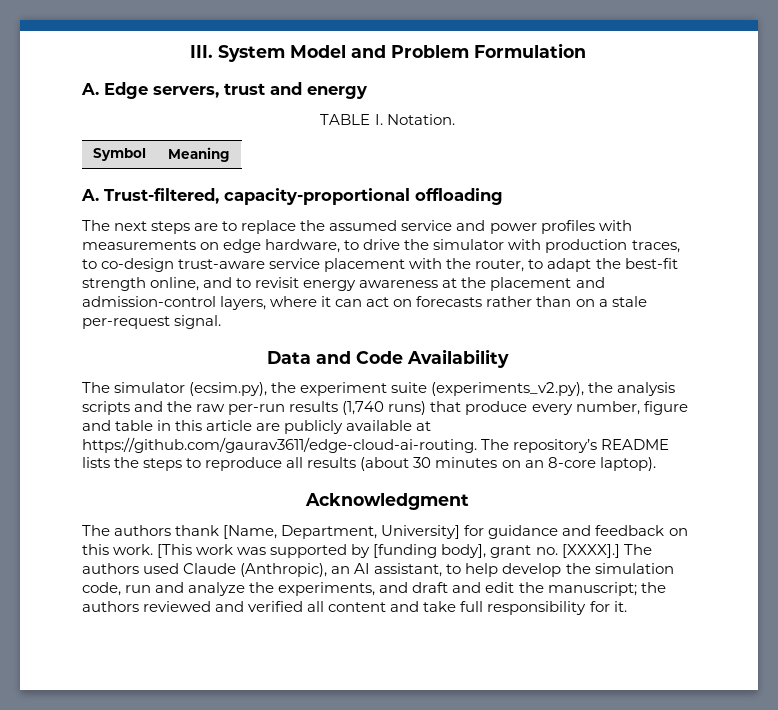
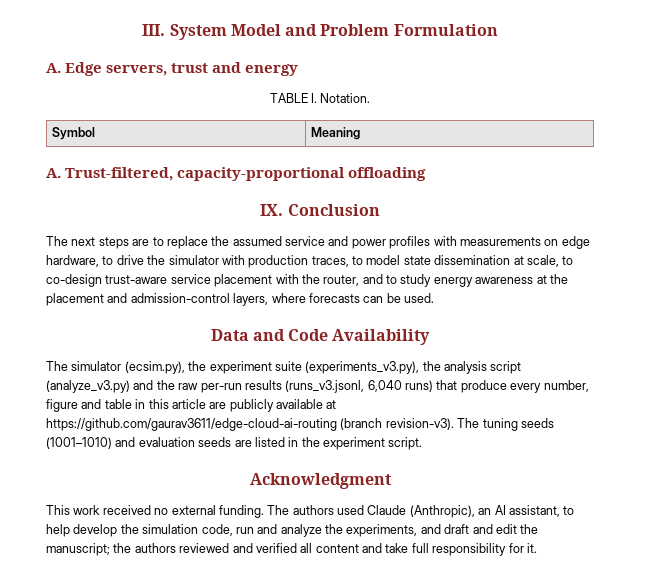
+ IX. Conclusion
- The next steps are to replace the assumed service and power profiles with measurements on edge hardware, to drive the simulator with production traces, to co-design trust-aware service placement with the router, to adapt the best-fit strength online, and to revisit energy awareness at the placement and admission-control layers, where it can act on forecasts rather than on a stale per-request signal.
+ The next steps are to replace the assumed service and power profiles with measurements on edge hardware, to drive the simulator with production traces, to model state dissemination at scale, to co-design trust-aware service placement with the router, and to study energy awareness at the placement and admission-control layers, where forecasts can be used.
- The simulator (ecsim.py), the experiment suite (experiments_v2.py), the analysis scripts and the raw per-run results (1,740 runs) that produce every number, figure and table in this article are publicly available at https://github.com/gaurav3611/edge-cloud-ai-routing. The repository’s README lists the steps to reproduce all results (about 30 minutes on an 8-core laptop).
+ The simulator (ecsim.py), the experiment suite (experiments_v3.py), the analysis script (analyze_v3.py) and the raw per-run results (runs_v3.jsonl, 6,040 runs) that produce every number, figure and table in this article are publicly available at https://github.com/gaurav3611/edge-cloud-ai-routing (branch revision-v3). The tuning seeds (1001–1010) and evaluation seeds are listed in the experiment script.
  Acknowledgment
- The authors thank [Name, Department, University] for guidance and feedback on this work. [This work was supported by [funding body], grant no. [XXXX].]
+ This work received no external funding.

